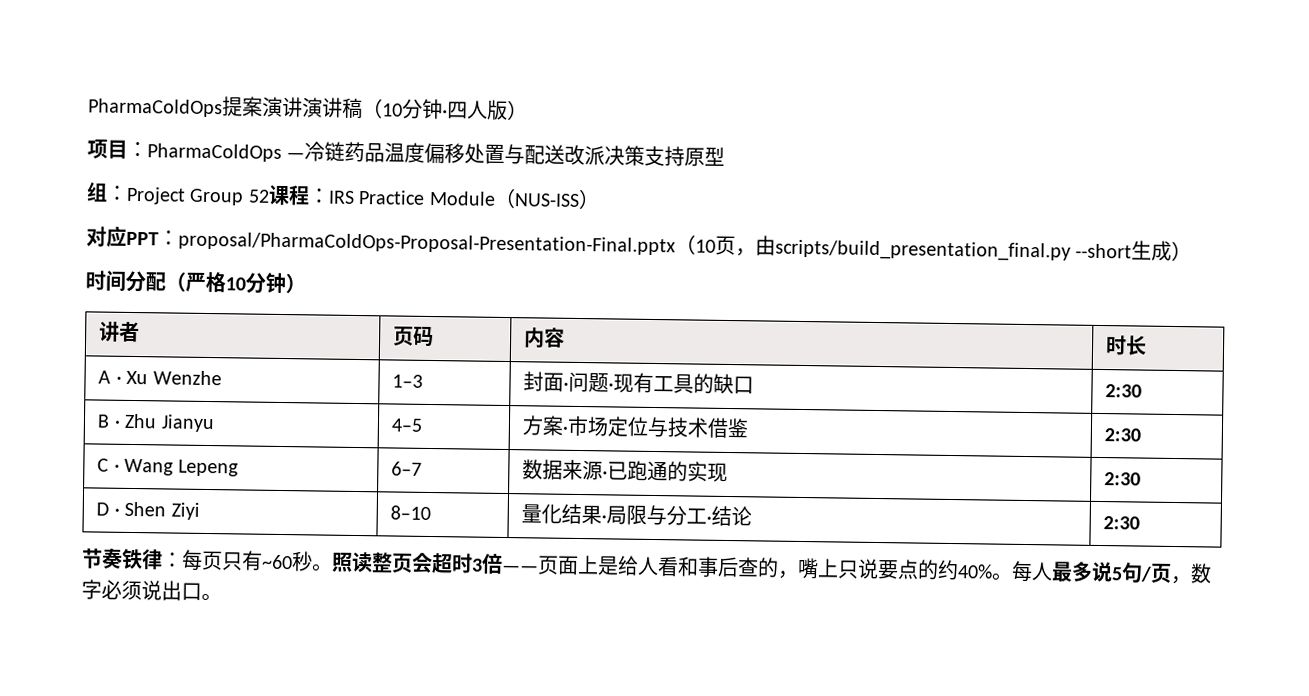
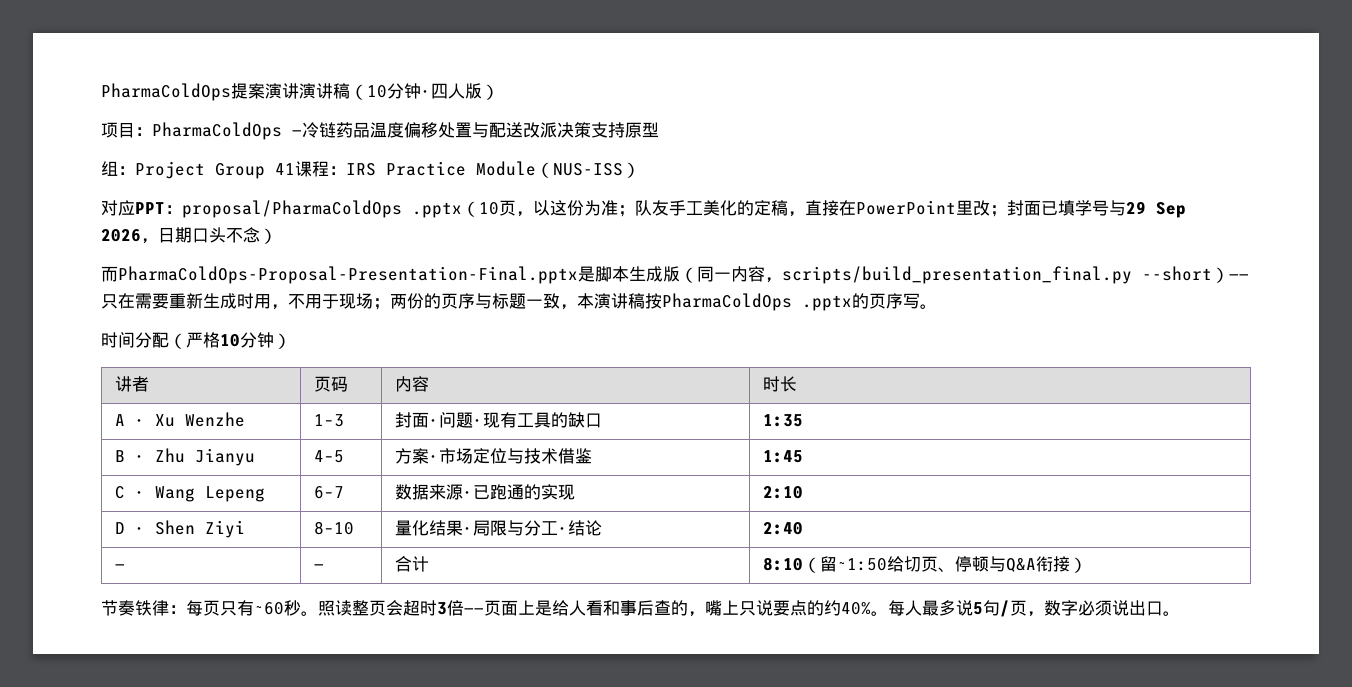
- 组：Project Group 52课程：IRS Practice Module（NUS-ISS）
+ 组：Project Group 41课程：IRS Practice Module（NUS-ISS）
- 对应PPT：proposal/PharmaColdOps-Proposal-Presentation-Final.pptx（10页，由scripts/build_presentation_final.py --short生成）
+ 对应PPT：proposal/PharmaColdOps .pptx（10页，以这份为准；队友手工美化的定稿，直接在PowerPoint里改；封面已填学号与29 Sep 2026，日期口头不念）
+ 而PharmaColdOps-Proposal-Presentation-Final.pptx是脚本生成版（同一内容，scripts/build_presentation_final.py --short）——只在需要重新生成时用，不用于现场；两份的页序与标题一致，本演讲稿按PharmaColdOps .pptx的页序写。
- A · Xu Wenzhe | 1–3 | 封面·问题·现有工具的缺口 | 2:30
+ A · Xu Wenzhe | 1–3 | 封面·问题·现有工具的缺口 | 1:35
- B · Zhu Jianyu | 4–5 | 方案·市场定位与技术借鉴 | 2:30
+ B · Zhu Jianyu | 4–5 | 方案·市场定位与技术借鉴 | 1:45
- C · Wang Lepeng | 6–7 | 数据来源·已跑通的实现 | 2:30
+ C · Wang Lepeng | 6–7 | 数据来源·已跑通的实现 | 2:10
- D · Shen Ziyi | 8–10 | 量化结果·局限与分工·结论 | 2:30
+ D · Shen Ziyi | 8–10 | 量化结果·局限与分工·结论 | 2:40
+ — | — | 合计 | 8:10（留~1:50给切页、停顿与Q&A衔接）

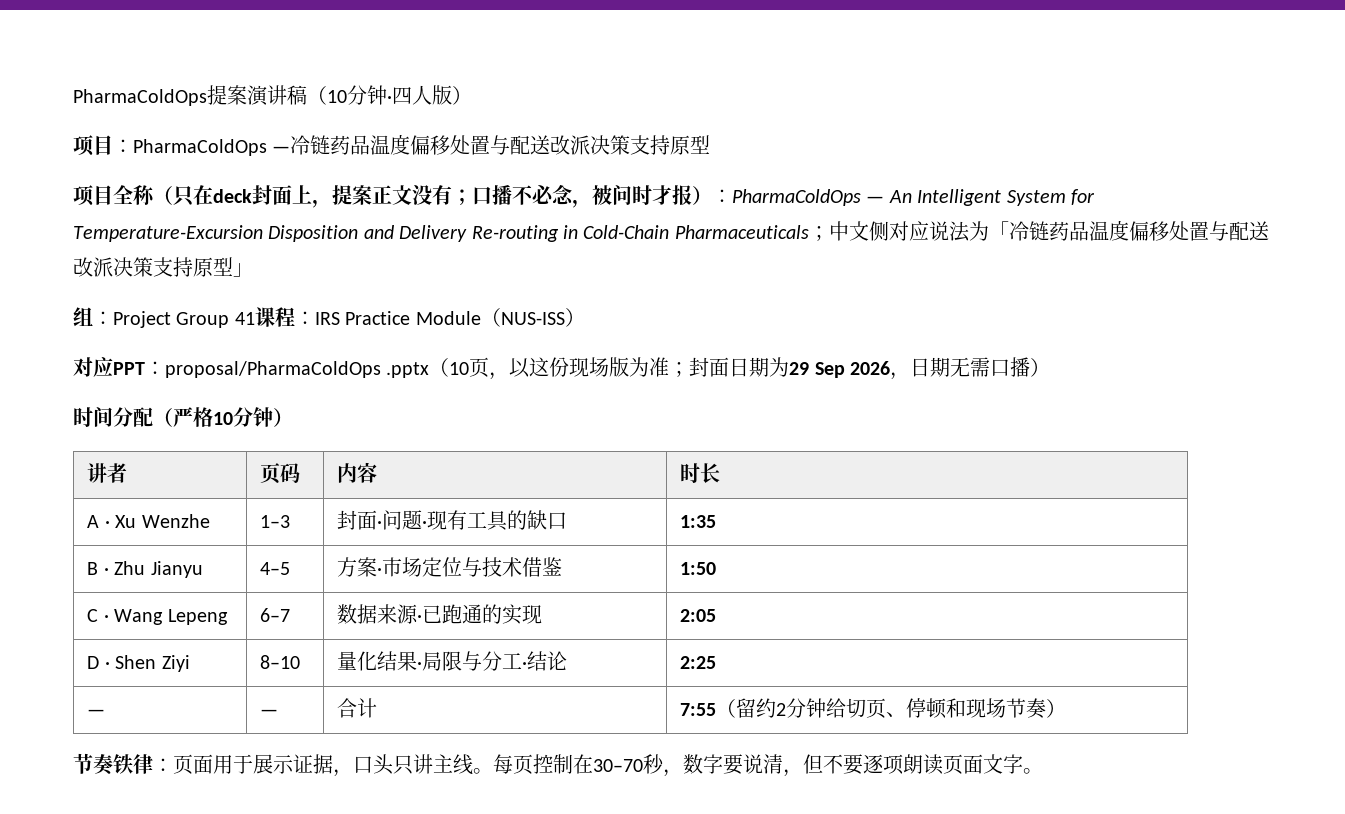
- PharmaColdOps提案演讲演讲稿（10分钟·四人版）
+ PharmaColdOps提案演讲稿（10分钟·四人版）
+ 项目全称（只在deck封面上，提案正文没有；口播不必念，被问时才报）：PharmaColdOps — An Intelligent System for Temperature-Excursion Disposition and Delivery Re-routing in Cold-Chain Pharmaceuticals；中文侧对应说法为「冷链药品温度偏移处置与配送改派决策支持原型」
- 对应PPT：proposal/PharmaColdOps .pptx（10页，以这份为准；队友手工美化的定稿，直接在PowerPoint里改；封面已填学号与29 Sep 2026，日期口头不念）
- 而PharmaColdOps-Proposal-Presentation-Final.pptx是脚本生成版（同一内容，scripts/build_presentation_final.py --short）——只在需要重新生成时用，不用于现场；两份的页序与标题一致，本演讲稿按PharmaColdOps .pptx的页序写。
+ 对应PPT：proposal/PharmaColdOps .pptx（10页，以这份现场版为准；封面日期为29 Sep 2026，日期无需口播）
- B · Zhu Jianyu | 4–5 | 方案·市场定位与技术借鉴 | 1:45
+ B · Zhu Jianyu | 4–5 | 方案·市场定位与技术借鉴 | 1:50
- C · Wang Lepeng | 6–7 | 数据来源·已跑通的实现 | 2:10
+ C · Wang Lepeng | 6–7 | 数据来源·已跑通的实现 | 2:05
- D · Shen Ziyi | 8–10 | 量化结果·局限与分工·结论 | 2:40
+ D · Shen Ziyi | 8–10 | 量化结果·局限与分工·结论 | 2:25
- — | — | 合计 | 8:10（留~1:50给切页、停顿与Q&A衔接）
+ — | — | 合计 | 7:55（留约2分钟给切页、停顿和现场节奏）
- 节奏铁律：每页只有~60秒。照读整页会超时3倍——页面上是给人看和事后查的，嘴上只说要点的约40%。每人最多说5句/页，数字必须说出口。
+ 节奏铁律：页面用于展示证据，口头只讲主线。每页控制在30–70秒，数字要说清，但不要逐项朗读页面文字。

